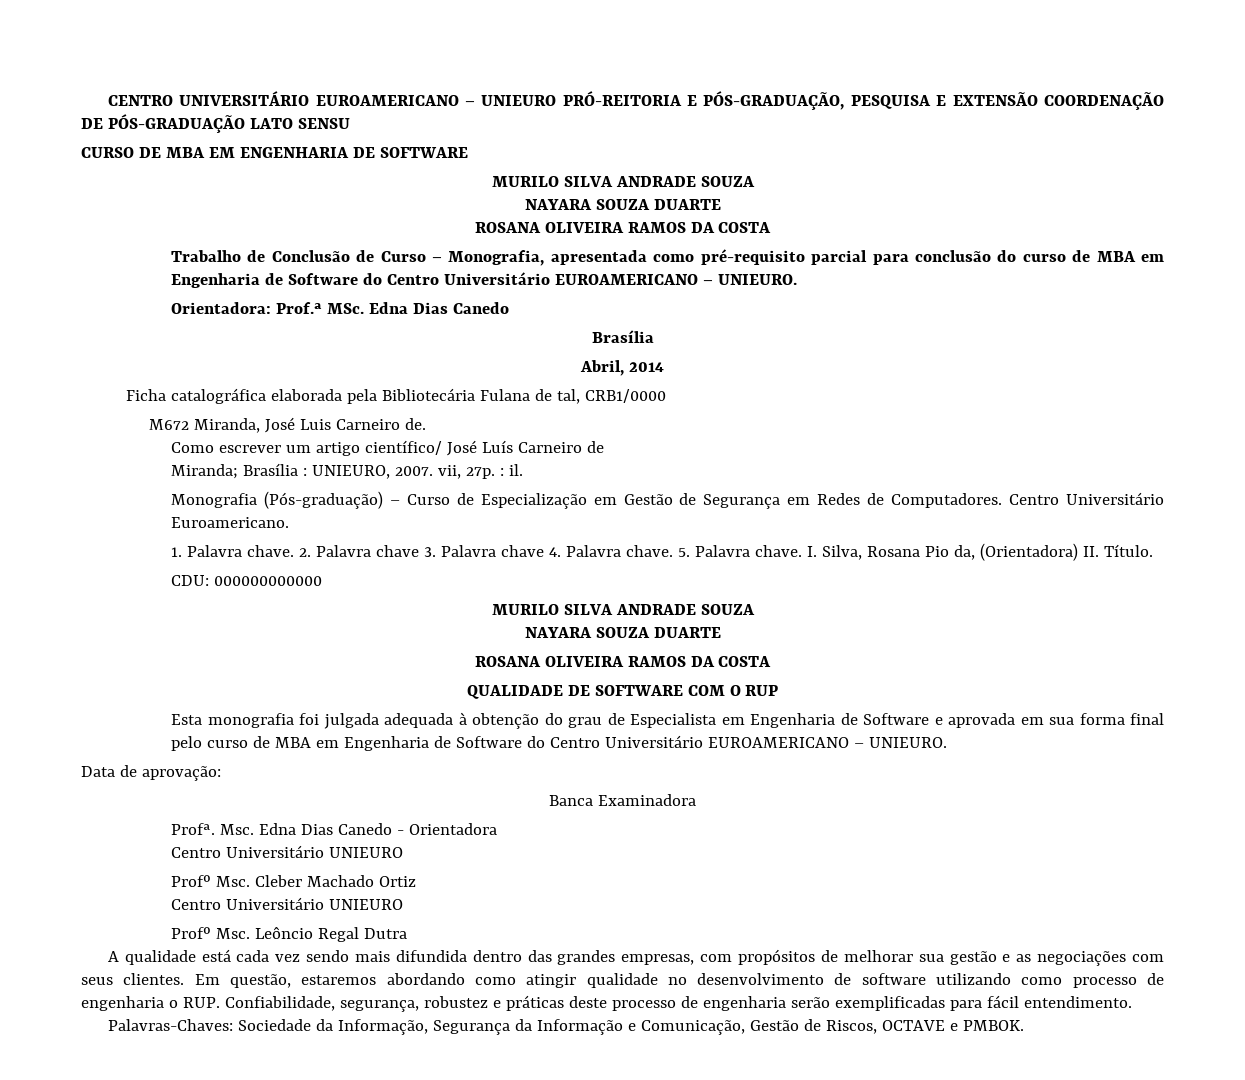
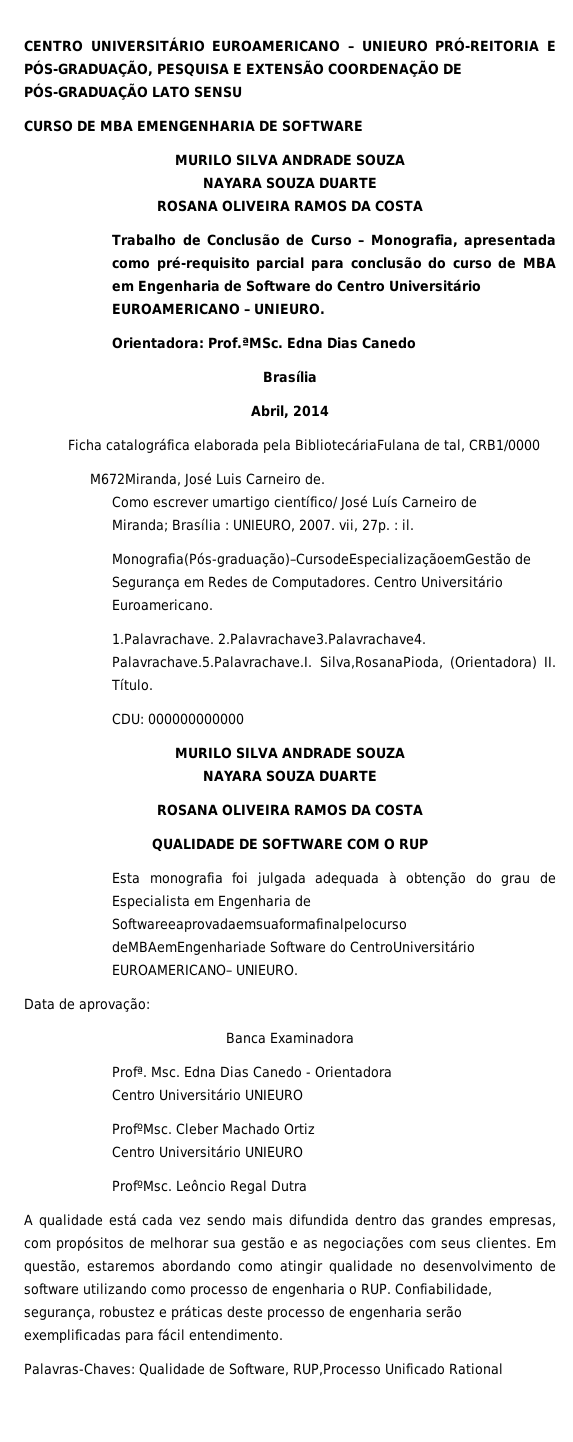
- CURSO DE MBA EM ENGENHARIA DE SOFTWARE
+ CURSO DE MBA EMENGENHARIA DE SOFTWARE
- Orientadora: Prof.ª MSc. Edna Dias Canedo
+ Orientadora: Prof.ªMSc. Edna Dias Canedo
- Ficha catalográfica elaborada pela Bibliotecária Fulana de tal, CRB1/0000
+ Ficha catalográfica elaborada pela BibliotecáriaFulana de tal, CRB1/0000
- M672 Miranda, José Luis Carneiro de.
+ M672Miranda, José Luis Carneiro de.
- Como escrever um artigo científico/ José Luís Carneiro de
+ Como escrever umartigo científico/ José Luís Carneiro de
- Monografia (Pós-graduação) – Curso de Especialização em Gestão de Segurança em Redes de Computadores.
+ Monografia(Pós-graduação)–CursodeEspecializaçãoemGestão de Segurança em Redes de Computadores.
- 1. Palavra chave. 2. Palavra chave 3. Palavra chave 4. Palavra chave. 5. Palavra chave. I. Silva, Rosana Pio da, (Orientadora) II. Título.
+ 1.Palavrachave. 2.Palavrachave3.Palavrachave4. Palavrachave.5.Palavrachave.I. Silva,RosanaPioda, (Orientadora) II. Título.
- Esta monografia foi julgada adequada à obtenção do grau de Especialista em Engenharia de Software e aprovada em sua forma final pelo curso de MBA em Engenharia de Software do Centro Universitário EUROAMERICANO – UNIEURO.
+ Esta monografia foi julgada adequada à obtenção do grau de Especialista em Engenharia de Softwareeaprovadaemsuaformafinalpelocurso deMBAemEngenhariade Software do CentroUniversitário EUROAMERICANO– UNIEURO.
- Profº Msc. Cleber Machado Ortiz
+ ProfºMsc. Cleber Machado Ortiz
- Profº Msc. Leôncio Regal Dutra
+ ProfºMsc. Leôncio Regal Dutra
- Palavras-Chaves: Sociedade da Informação, Segurança da Informação e Comunicação, Gestão de Riscos, OCTAVE e PMBOK.
+ Palavras-Chaves: Qualidade de Software, RUP,Processo Unificado Rational

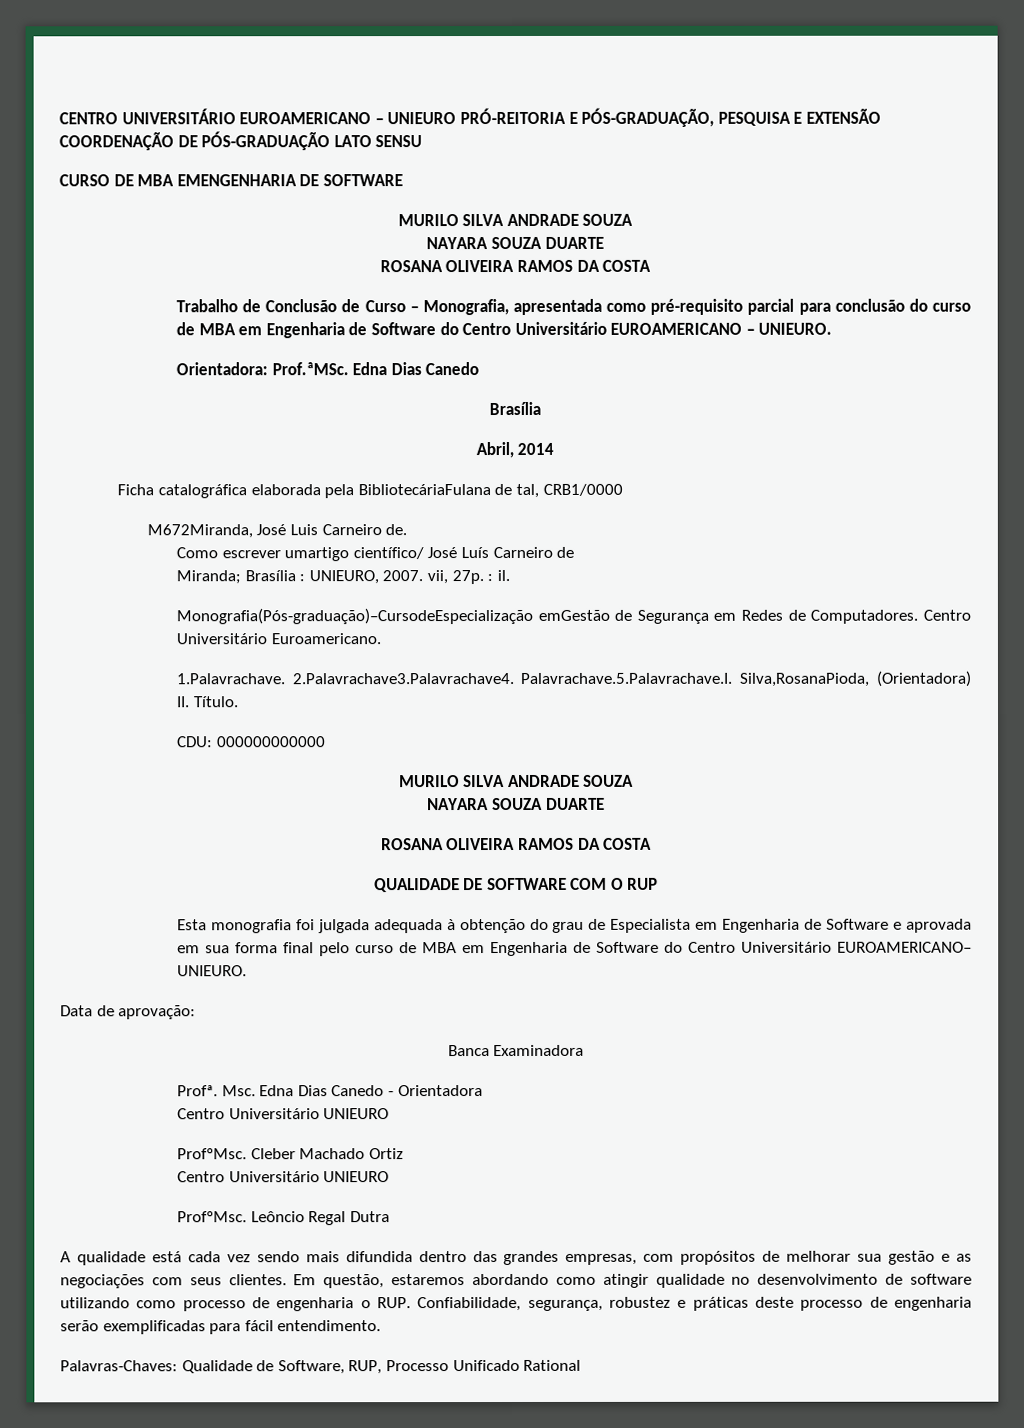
- Monografia(Pós-graduação)–CursodeEspecializaçãoemGestão de Segurança em Redes de Computadores.
+ Monografia(Pós-graduação)–CursodeEspecialização emGestão de Segurança em Redes de Computadores.
- Esta monografia foi julgada adequada à obtenção do grau de Especialista em Engenharia de Softwareeaprovadaemsuaformafinalpelocurso deMBAemEngenhariade Software do CentroUniversitário EUROAMERICANO– UNIEURO.
+ Esta monografia foi julgada adequada à obtenção do grau de Especialista em Engenharia de Software e aprovada em sua forma final pelo curso de MBA em Engenharia de Software do Centro Universitário EUROAMERICANO– UNIEURO.
- Palavras-Chaves: Qualidade de Software, RUP,Processo Unificado Rational
+ Palavras-Chaves: Qualidade de Software, RUP, Processo Unificado Rational

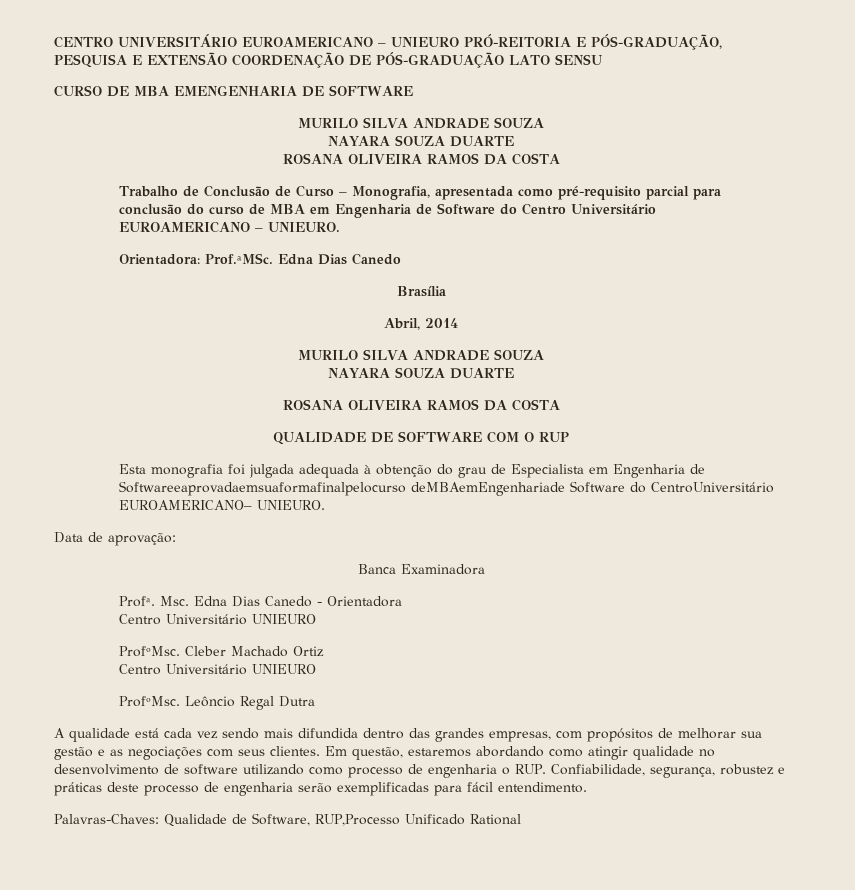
- Ficha catalográfica elaborada pela BibliotecáriaFulana de tal, CRB1/0000
- M672Miranda, José Luis Carneiro de.
- Como escrever umartigo científico/ José Luís Carneiro de
- Miranda; Brasília : UNIEURO, 2007. vii, 27p. : il.
- Monografia(Pós-graduação)–CursodeEspecialização emGestão de Segurança em Redes de Computadores. Centro Universitário Euroamericano.
- 1.Palavrachave. 2.Palavrachave3.Palavrachave4. Palavrachave.5.Palavrachave.I. Silva,RosanaPioda, (Orientadora) II. Título.
- CDU: 000000000000
- Esta monografia foi julgada adequada à obtenção do grau de Especialista em Engenharia de Software e aprovada em sua forma final pelo curso de MBA em Engenharia de Software do Centro Universitário EUROAMERICANO– UNIEURO.
+ Esta monografia foi julgada adequada à obtenção do grau de Especialista em Engenharia de Softwareeaprovadaemsuaformafinalpelocurso deMBAemEngenhariade Software do CentroUniversitário EUROAMERICANO– UNIEURO.
- Palavras-Chaves: Qualidade de Software, RUP, Processo Unificado Rational
+ Palavras-Chaves: Qualidade de Software, RUP,Processo Unificado Rational

